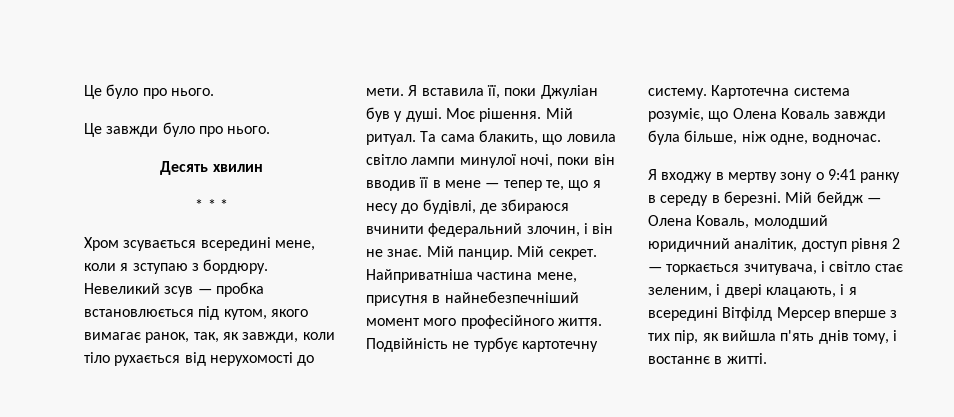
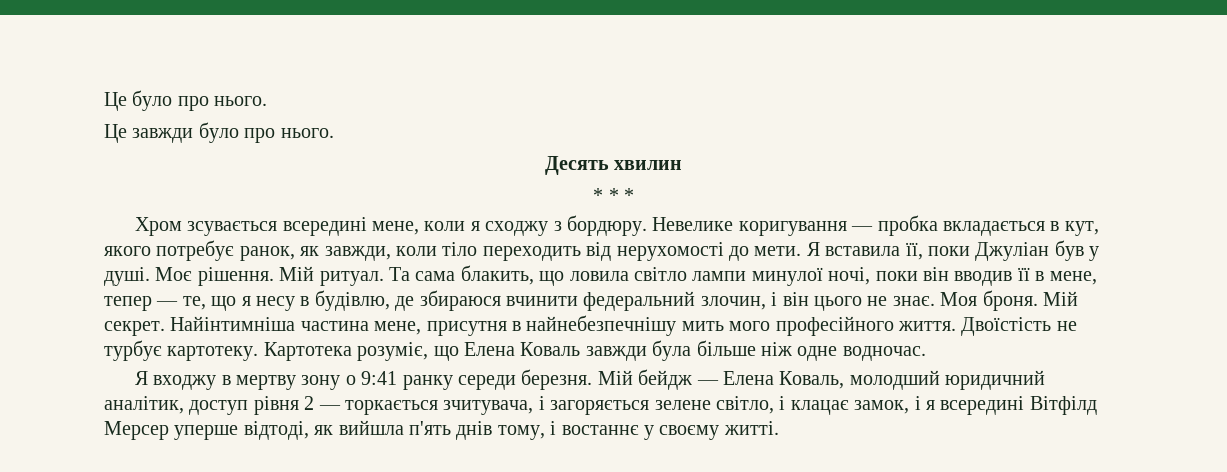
- Хром зсувається всередині мене, коли я зступаю з бордюру.
+ Хром зсувається всередині мене, коли я сходжу з бордюру.
- Невеликий зсув — пробка встановлюється під кутом, якого вимагає ранок, так, як завжди, коли тіло рухається від нерухомості до мети.
+ Невелике коригування — пробка вкладається в кут, якого потребує ранок, як завжди, коли тіло переходить від нерухомості до мети.
- Та сама блакить, що ловила світло лампи минулої ночі, поки він вводив її в мене — тепер те, що я несу до будівлі, де збираюся вчинити федеральний злочин, і він не знає.
+ Та сама блакить, що ловила світло лампи минулої ночі, поки він вводив її в мене, тепер — те, що я несу в будівлю, де збираюся вчинити федеральний злочин, і він цього не знає.
- Мій панцир.
+ Моя броня.
- Найприватніша частина мене, присутня в найнебезпечніший момент мого професійного життя.
+ Найінтимніша частина мене, присутня в найнебезпечнішу мить мого професійного життя.
- Подвійність не турбує картотечну систему. Картотечна система розуміє, що Олена Коваль завжди була більше, ніж одне, водночас.
+ Двоїстість не турбує картотеку. Картотека розуміє, що Елена Коваль завжди була більше ніж одне водночас.
- Я входжу в мертву зону о 9:41 ранку в середу в березні.
+ Я входжу в мертву зону о 9:41 ранку середи березня.
- Мій бейдж — Олена Коваль, молодший юридичний аналітик, доступ рівня 2 — торкається зчитувача, і світло стає зеленим, і двері клацають, і я всередині Вітфілд Мерсер вперше з тих пір, як вийшла п'ять днів тому, і востаннє в житті.
+ Мій бейдж — Елена Коваль, молодший юридичний аналітик, доступ рівня 2 — торкається зчитувача, і загоряється зелене світло, і клацає замок, і я всередині Вітфілд Мерсер уперше відтоді, як вийшла п'ять днів тому, і востаннє у своєму житті.

